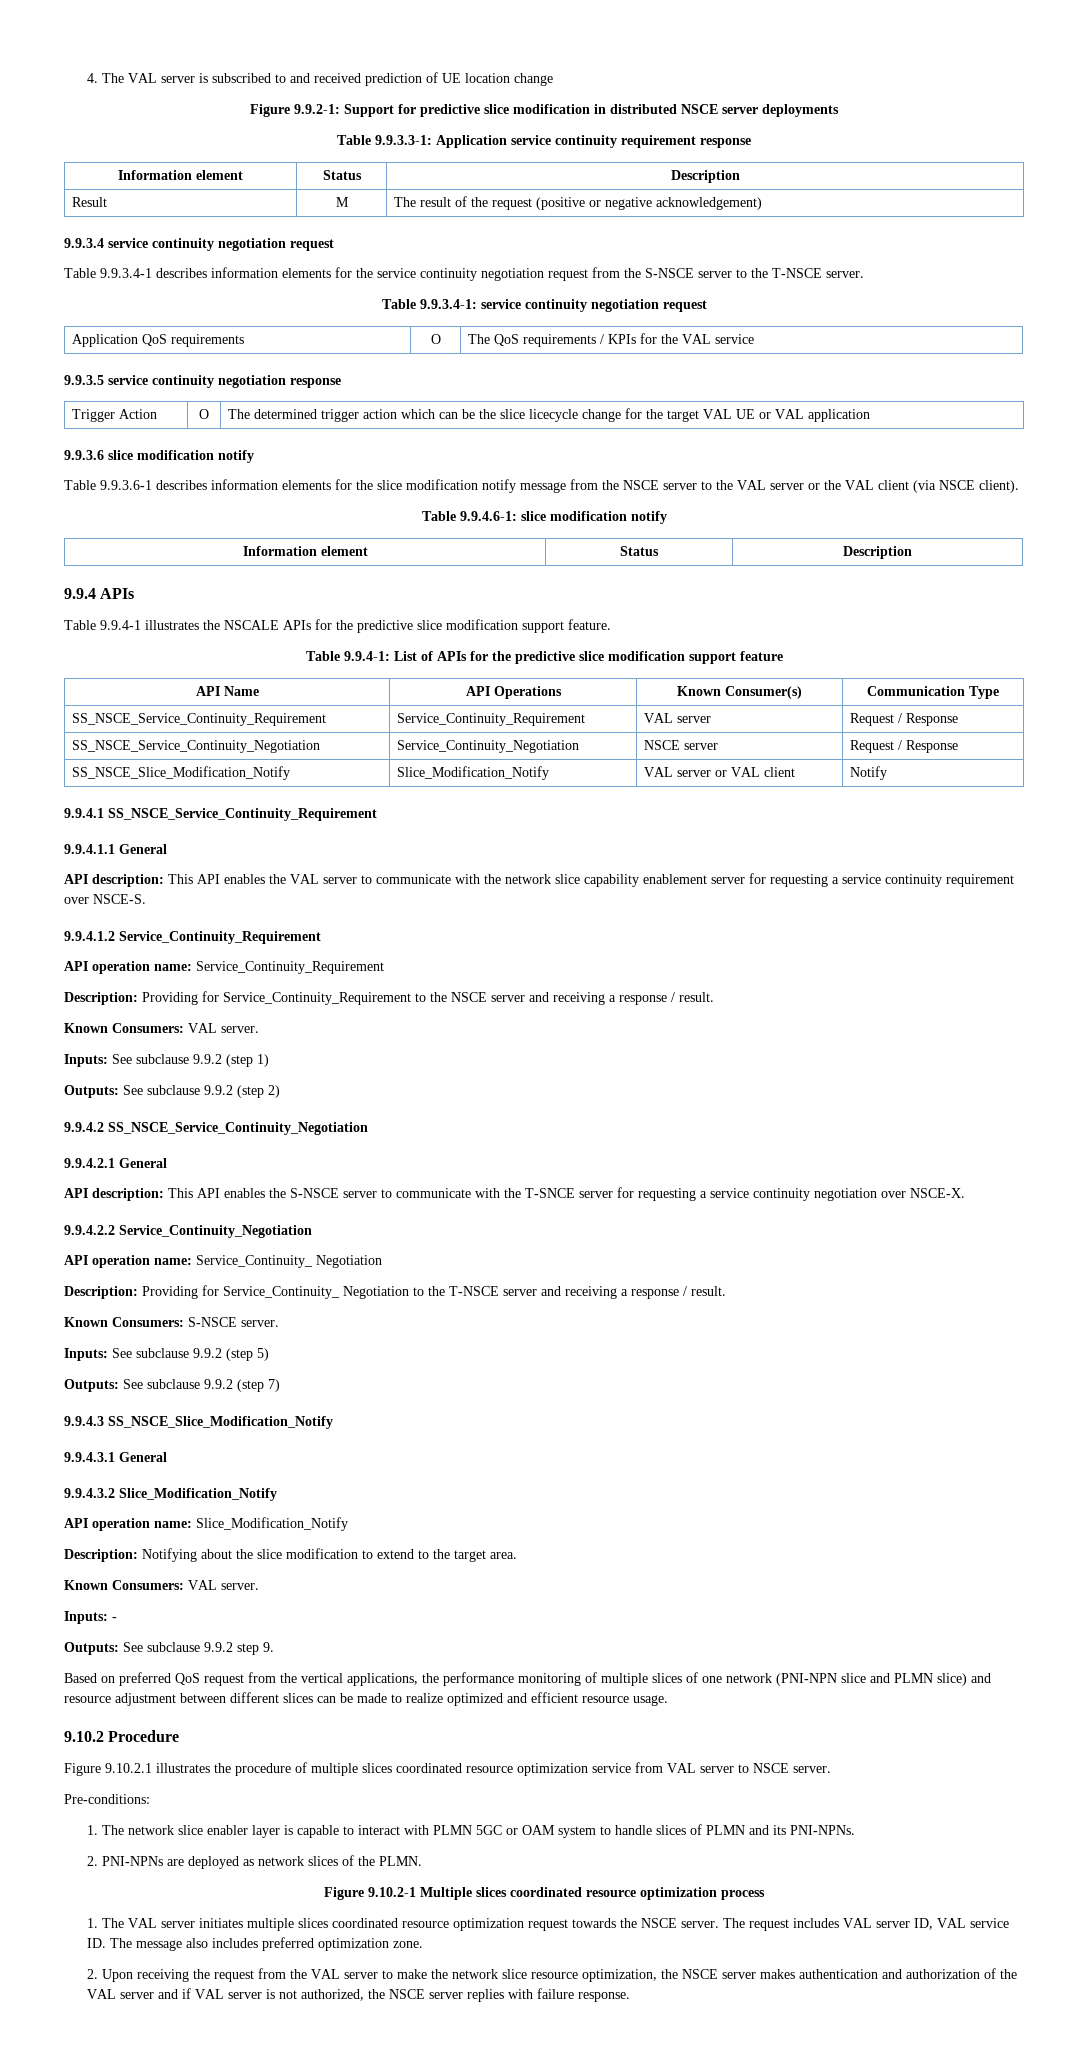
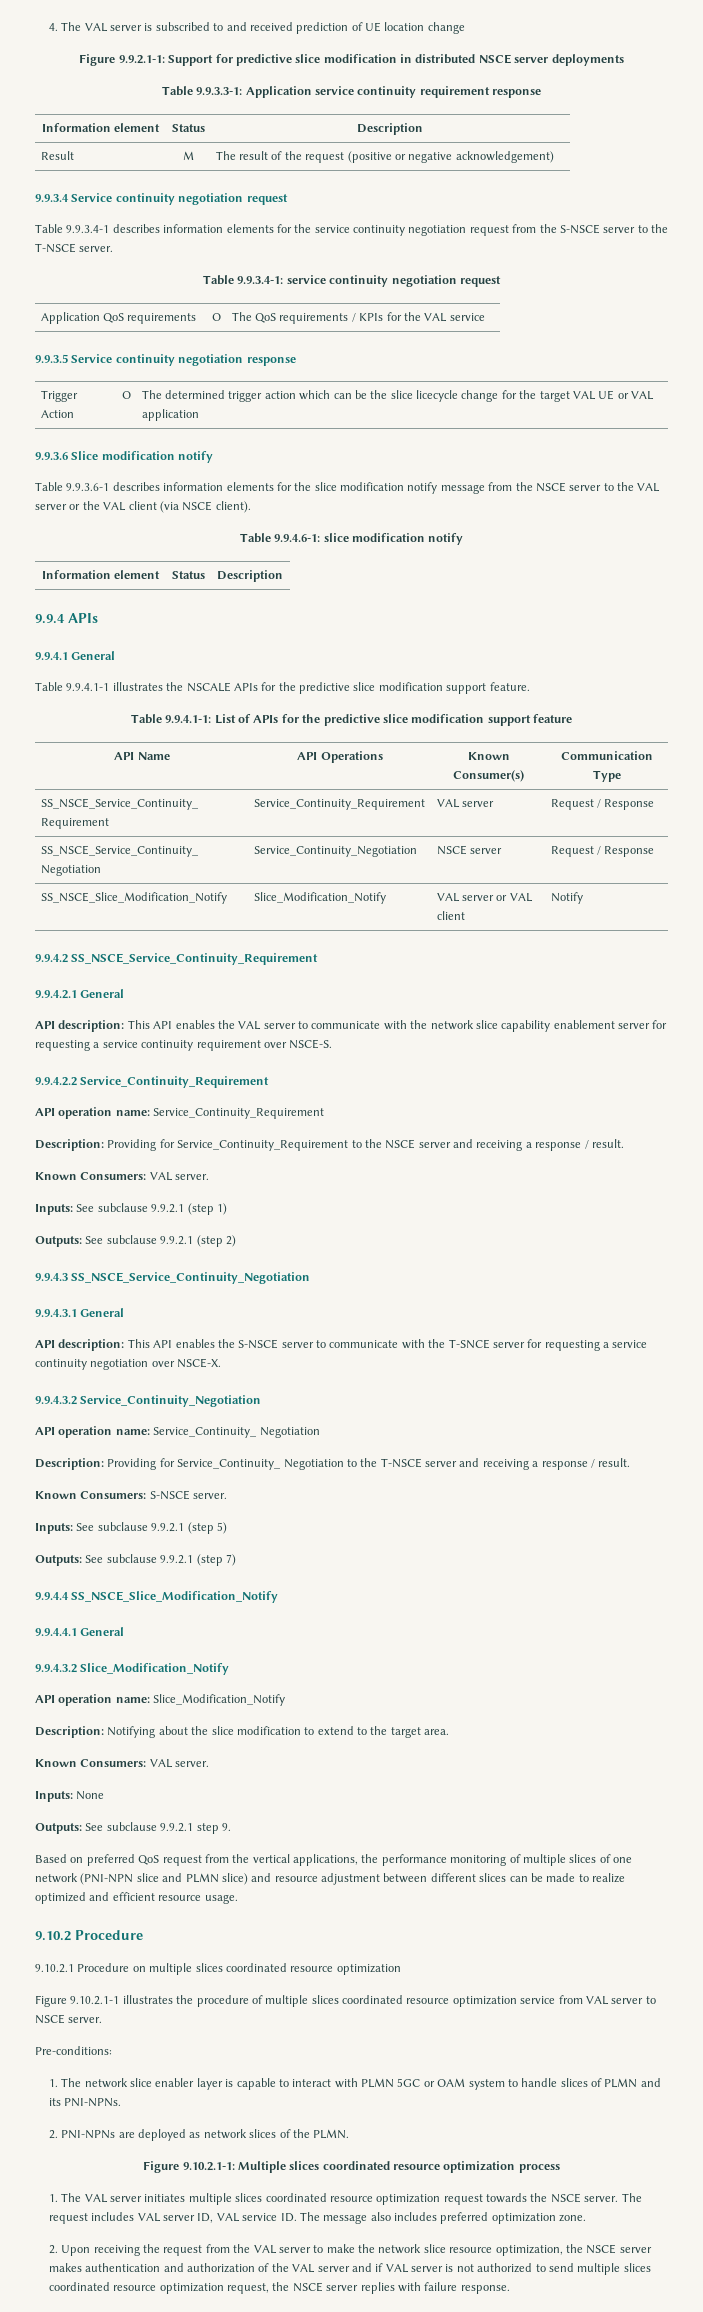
- Figure 9.9.2-1: Support for predictive slice modification in distributed NSCE server deployments
+ Figure 9.9.2.1-1: Support for predictive slice modification in distributed NSCE server deployments
- 9.9.3.4 service continuity negotiation request
+ 9.9.3.4 Service continuity negotiation request
- 9.9.3.5 service continuity negotiation response
+ 9.9.3.5 Service continuity negotiation response
- 9.9.3.6 slice modification notify
+ 9.9.3.6 Slice modification notify
- Table 9.9.4-1 illustrates the NSCALE APIs for the predictive slice modification support feature.
+ 9.9.4.1 General
+ Table 9.9.4.1-1 illustrates the NSCALE APIs for the predictive slice modification support feature.
- Table 9.9.4-1: List of APIs for the predictive slice modification support feature
+ Table 9.9.4.1-1: List of APIs for the predictive slice modification support feature
- 9.9.4.1 SS_NSCE_Service_Continuity_Requirement
+ 9.9.4.2 SS_NSCE_Service_Continuity_Requirement
- 9.9.4.1.1 General
+ 9.9.4.2.1 General
- 9.9.4.1.2 Service_Continuity_Requirement
+ 9.9.4.2.2 Service_Continuity_Requirement
- Inputs: See subclause 9.9.2 (step 1)
+ Inputs: See subclause 9.9.2.1 (step 1)
- Outputs: See subclause 9.9.2 (step 2)
+ Outputs: See subclause 9.9.2.1 (step 2)
- 9.9.4.2 SS_NSCE_Service_Continuity_Negotiation
+ 9.9.4.3 SS_NSCE_Service_Continuity_Negotiation
- 9.9.4.2.1 General
+ 9.9.4.3.1 General
- 9.9.4.2.2 Service_Continuity_Negotiation
+ 9.9.4.3.2 Service_Continuity_Negotiation
- Inputs: See subclause 9.9.2 (step 5)
+ Inputs: See subclause 9.9.2.1 (step 5)
- Outputs: See subclause 9.9.2 (step 7)
+ Outputs: See subclause 9.9.2.1 (step 7)
- 9.9.4.3 SS_NSCE_Slice_Modification_Notify
+ 9.9.4.4 SS_NSCE_Slice_Modification_Notify
- 9.9.4.3.1 General
+ 9.9.4.4.1 General
- Inputs: -
- Outputs: See subclause 9.9.2 step 9.
+ Inputs: None
+ Outputs: See subclause 9.9.2.1 step 9.
- Figure 9.10.2.1 illustrates the procedure of multiple slices coordinated resource optimization service from VAL server to NSCE server.
+ 9.10.2.1 Procedure on multiple slices coordinated resource optimization
+ Figure 9.10.2.1-1 illustrates the procedure of multiple slices coordinated resource optimization service from VAL server to NSCE server.
- Figure 9.10.2-1 Multiple slices coordinated resource optimization process
+ Figure 9.10.2.1-1: Multiple slices coordinated resource optimization process
- 2. Upon receiving the request from the VAL server to make the network slice resource optimization, the NSCE server makes authentication and authorization of the VAL server and if VAL server is not authorized, the NSCE server replies with failure response.
+ 2. Upon receiving the request from the VAL server to make the network slice resource optimization, the NSCE server makes authentication and authorization of the VAL server and if VAL server is not authorized to send multiple slices coordinated resource optimization request, the NSCE server replies with failure response.

